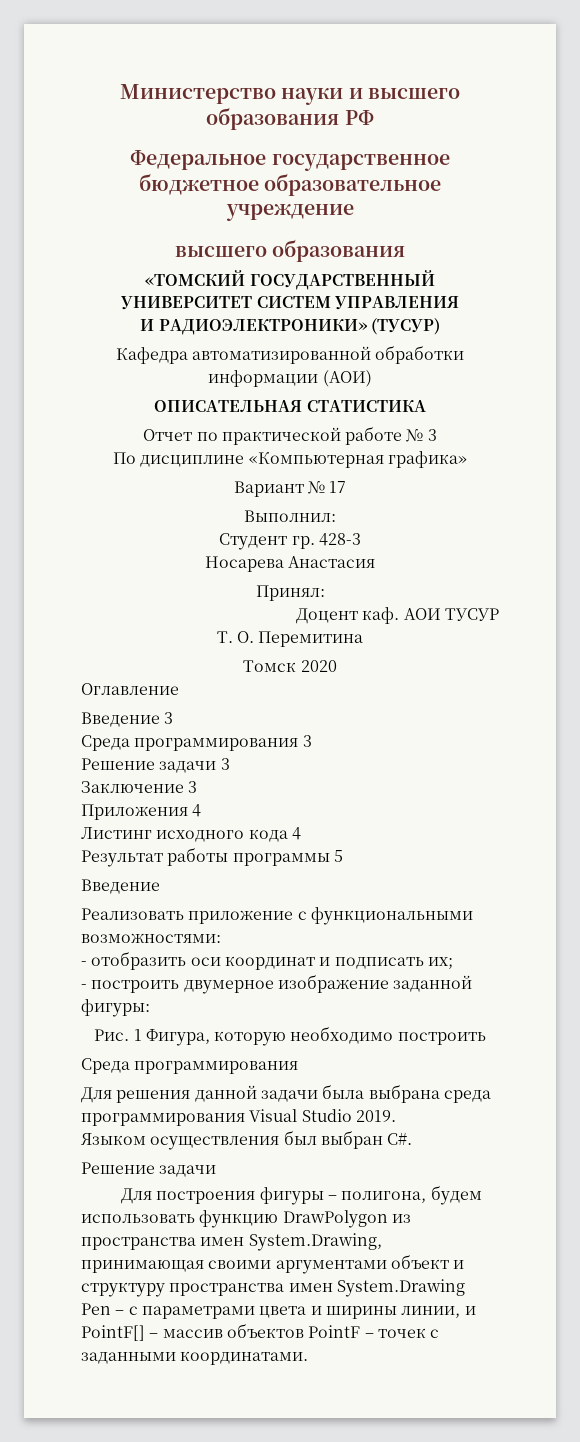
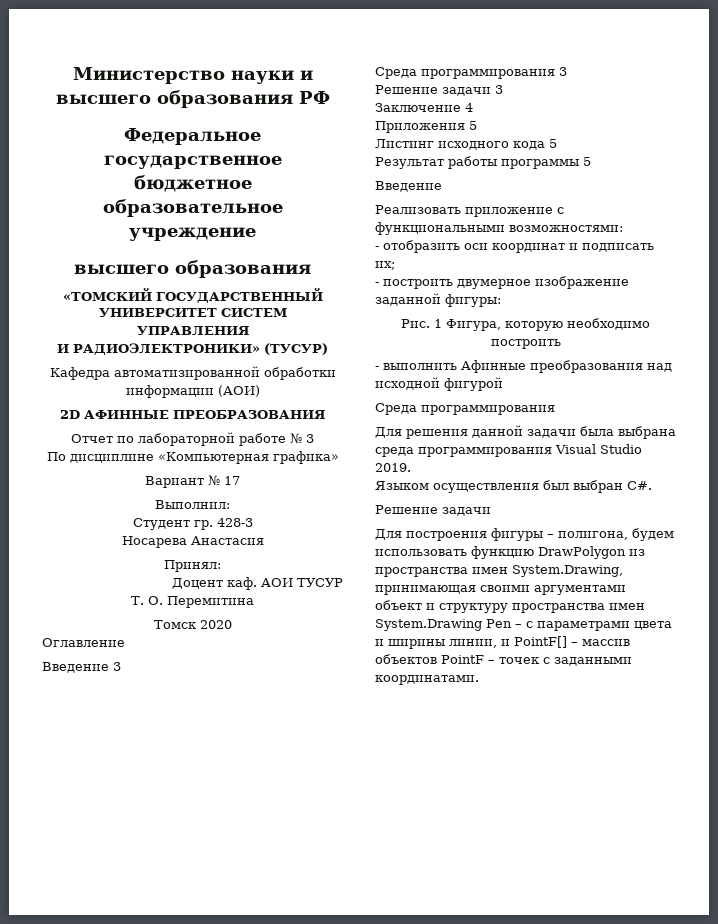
- ОПИСАТЕЛЬНАЯ СТАТИСТИКА
+ 2D АФИННЫЕ ПРЕОБРАЗОВАНИЯ
- Отчет по практической работе № 3
+ Отчет по лабораторной работе № 3
- Заключение 3
+ Заключение 4
- Приложения 4
+ Приложения 5
- Листинг исходного кода 4
+ Листинг исходного кода 5
+ - выполнить Афинные преобразования над исходной фигурой

